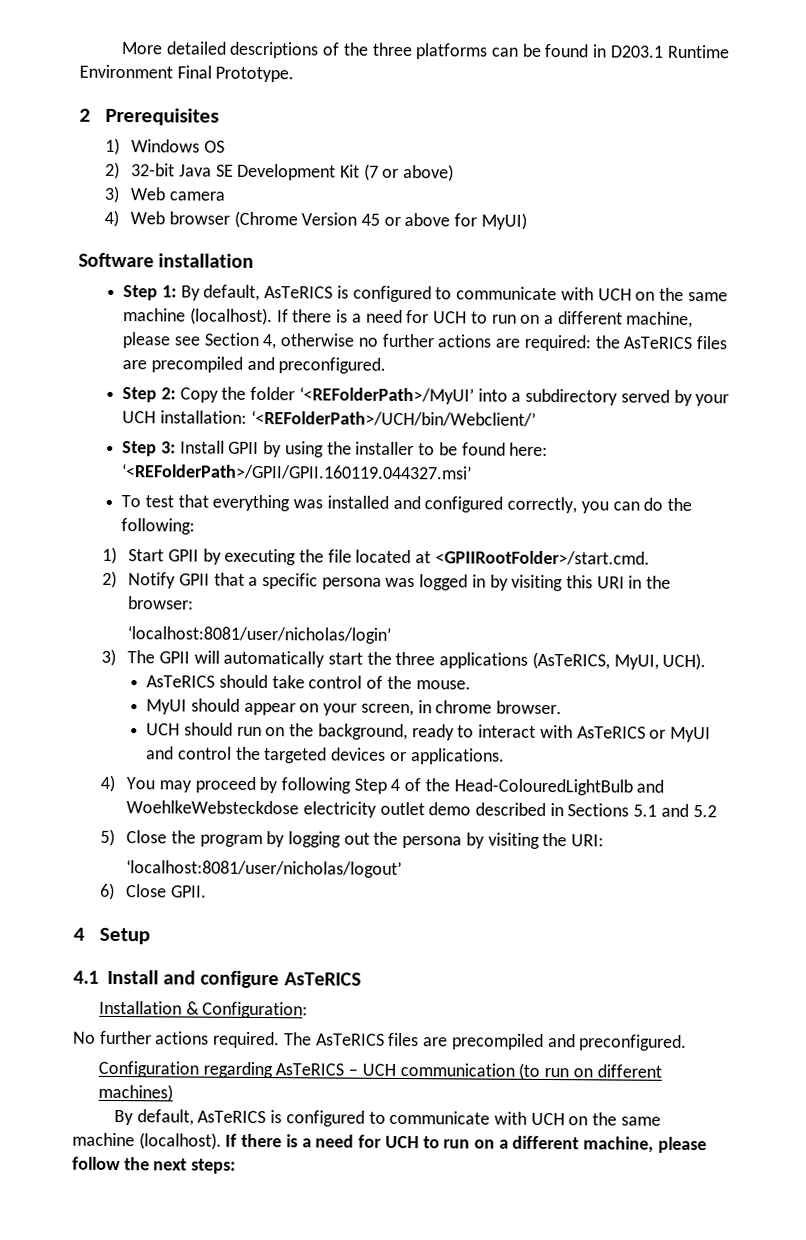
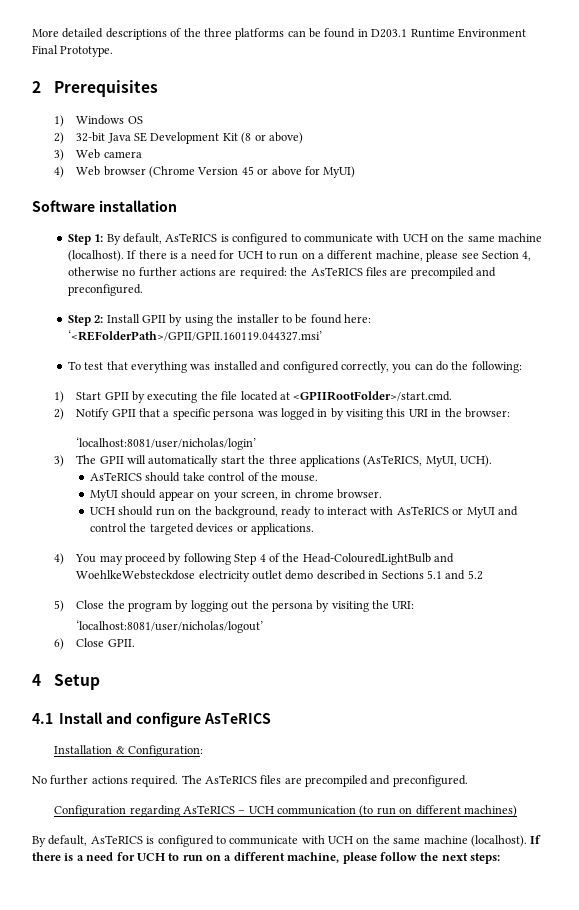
- 2) 32-bit Java SE Development Kit (7 or above)
+ 2) 32-bit Java SE Development Kit (8 or above)
- Step 2: Copy the folder ‘<REFolderPath>/MyUI’ into a subdirectory served by your UCH installation: ‘<REFolderPath>/UCH/bin/Webclient/’
- Step 3: Install GPII by using the installer to be found here: ‘<REFolderPath>/GPII/GPII.160119.044327.msi’
+ Step 2: Install GPII by using the installer to be found here: ‘<REFolderPath>/GPII/GPII.160119.044327.msi’

